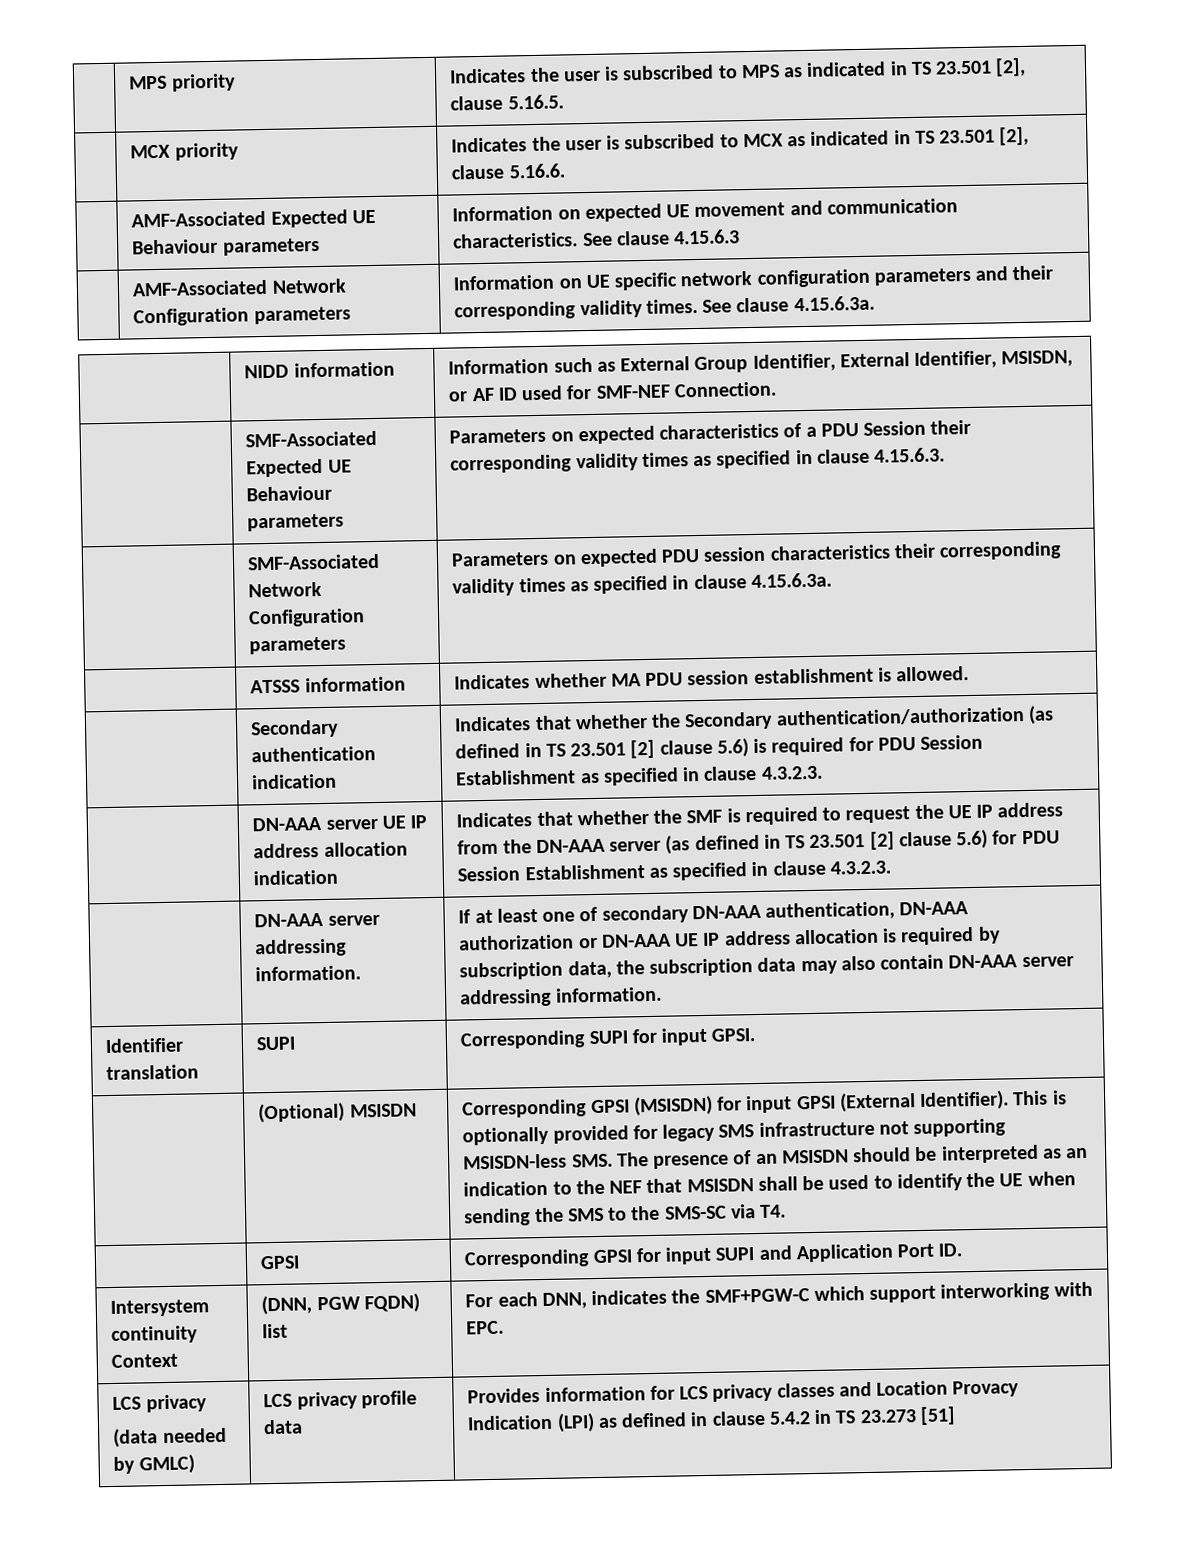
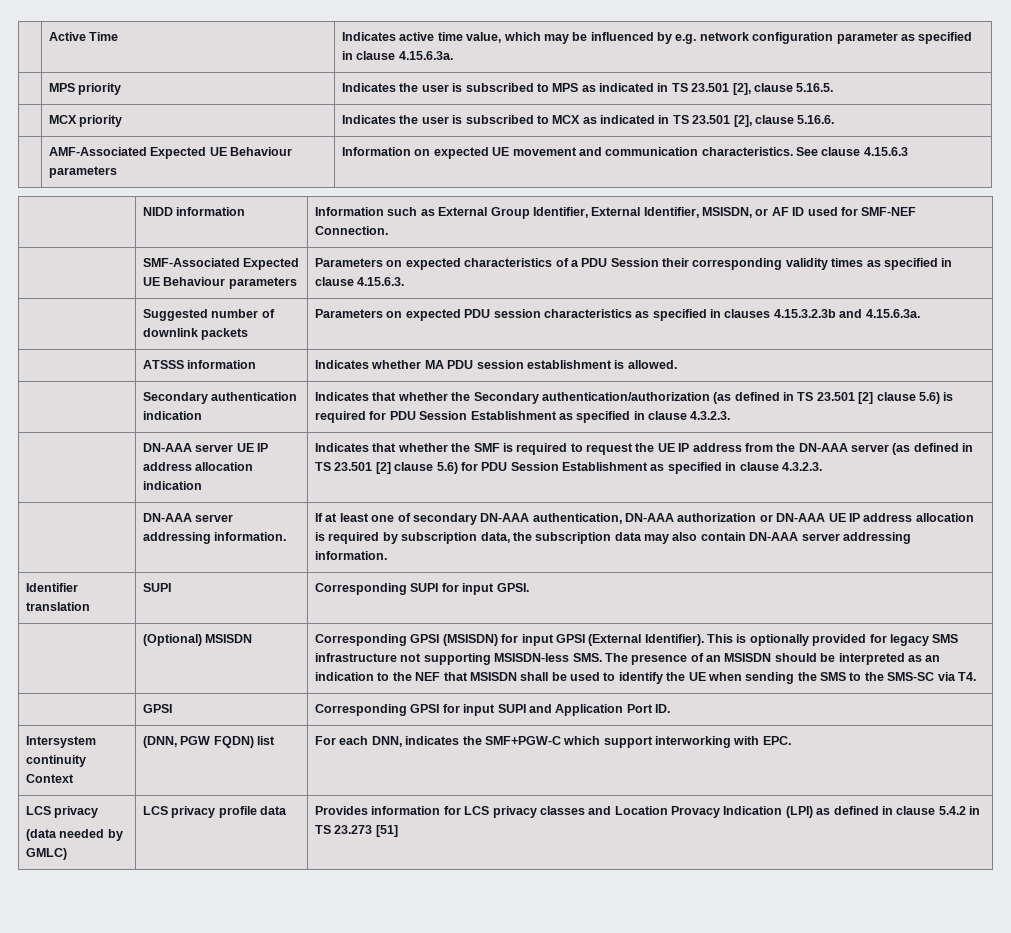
+ | Active Time | Indicates active time value, which may be influenced by e.g. network configuration parameter as specified in clause 4.15.6.3a.
- | AMF-Associated Network Configuration parameters | Information on UE specific network configuration parameters and their corresponding validity times. See clause 4.15.6.3a.
- | SMF-Associated Network Configuration parameters | Parameters on expected PDU session characteristics their corresponding validity times as specified in clause 4.15.6.3a.
+ | Suggested number of downlink packets | Parameters on expected PDU session characteristics as specified in clauses 4.15.3.2.3b and 4.15.6.3a.

